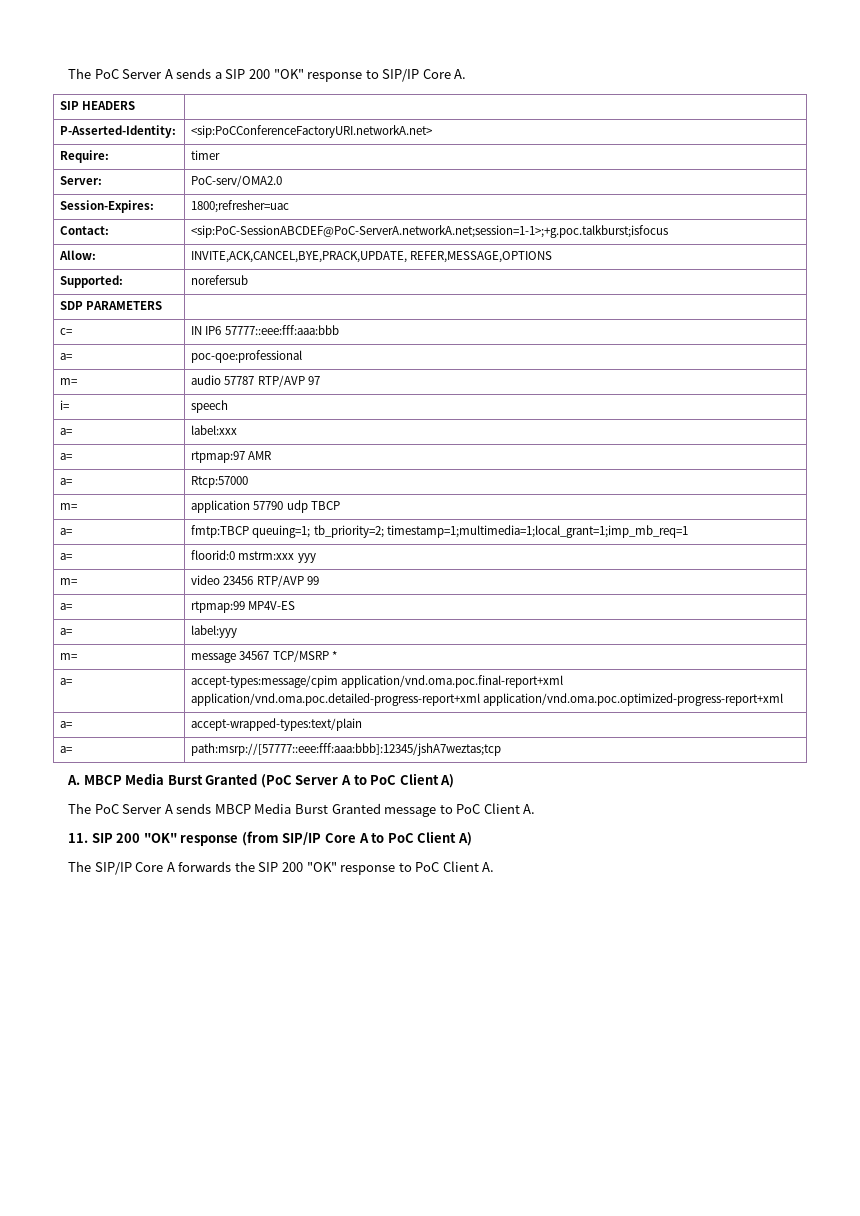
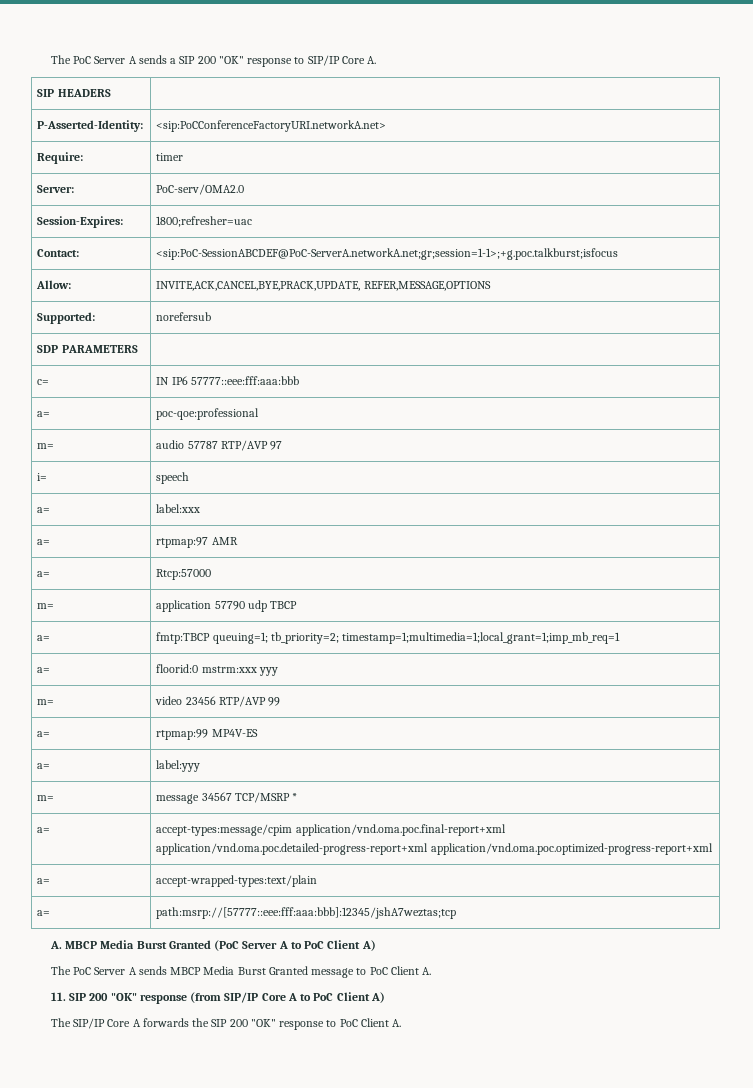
- Contact: | <sip:PoC-SessionABCDEF@PoC-ServerA.networkA.net;session=1-1>;+g.poc.talkburst;isfocus
+ Contact: | <sip:PoC-SessionABCDEF@PoC-ServerA.networkA.net;gr;session=1-1>;+g.poc.talkburst;isfocus

